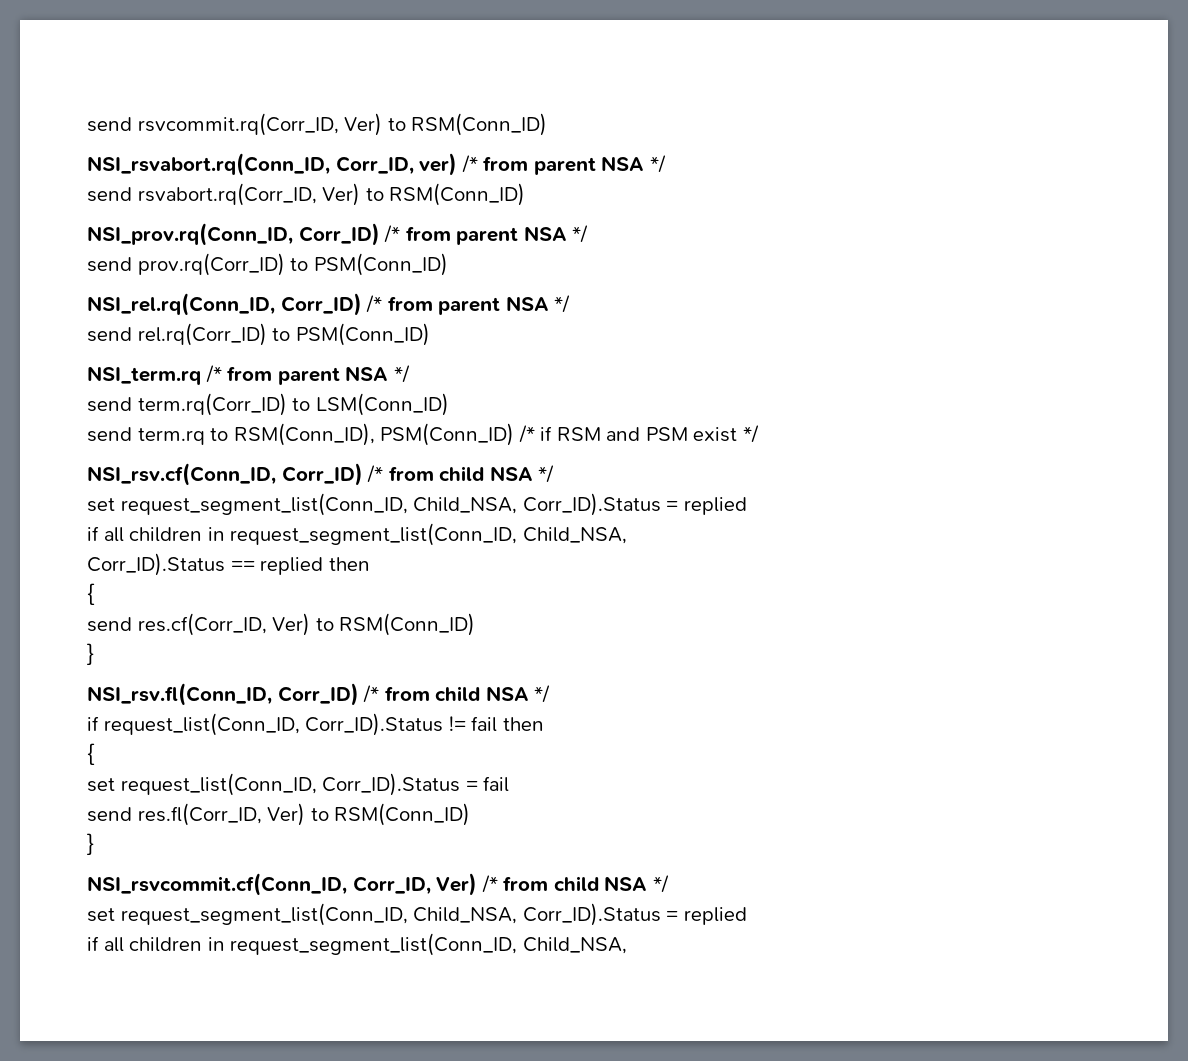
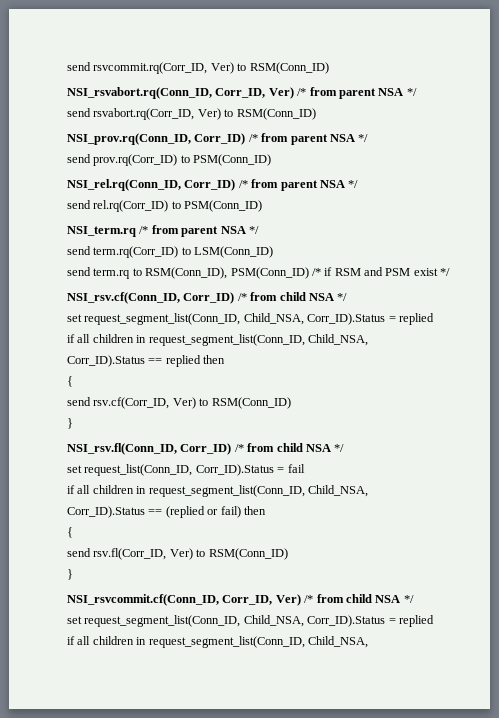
- NSI_rsvabort.rq(Conn_ID, Corr_ID, ver) /* from parent NSA */
+ NSI_rsvabort.rq(Conn_ID, Corr_ID, Ver) /* from parent NSA */
- send res.cf(Corr_ID, Ver) to RSM(Conn_ID)
+ send rsv.cf(Corr_ID, Ver) to RSM(Conn_ID)
- if request_list(Conn_ID, Corr_ID).Status != fail then
- {
  set request_list(Conn_ID, Corr_ID).Status = fail
- send res.fl(Corr_ID, Ver) to RSM(Conn_ID)
+ if all children in request_segment_list(Conn_ID, Child_NSA,
+ Corr_ID).Status == (replied or fail) then
+ {
+ send rsv.fl(Corr_ID, Ver) to RSM(Conn_ID)

